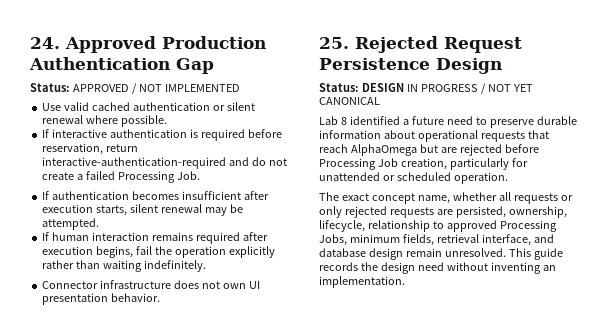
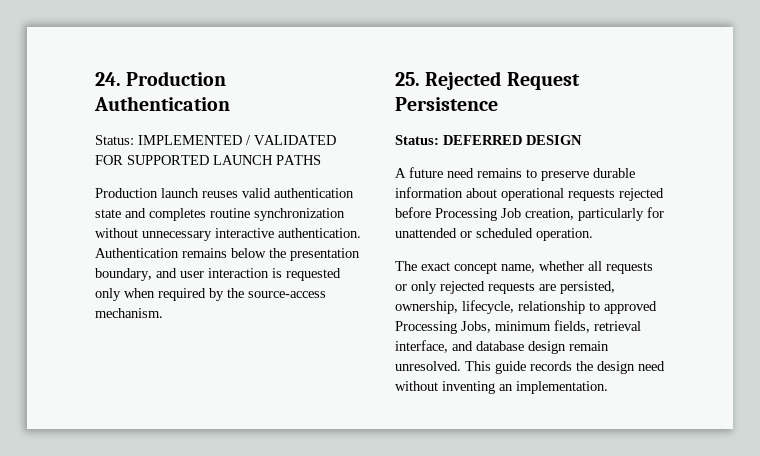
- 24. Approved Production Authentication Gap
- Status: APPROVED / NOT IMPLEMENTED
- Use valid cached authentication or silent renewal where possible.
- If interactive authentication is required before reservation, return interactive-authentication-required and do not create a failed Processing Job.
- If authentication becomes insufficient after execution starts, silent renewal may be attempted.
- If human interaction remains required after execution begins, fail the operation explicitly rather than waiting indefinitely.
- Connector infrastructure does not own UI presentation behavior.
+ 24. Production Authentication
+ Status: IMPLEMENTED / VALIDATED FOR SUPPORTED LAUNCH PATHS
+ Production launch reuses valid authentication state and completes routine synchronization without unnecessary interactive authentication. Authentication remains below the presentation boundary, and user interaction is requested only when required by the source-access mechanism.
- 25. Rejected Request Persistence Design
- Status: DESIGN IN PROGRESS / NOT YET CANONICAL
- Lab 8 identified a future need to preserve durable information about operational requests that reach AlphaOmega but are rejected before Processing Job creation, particularly for unattended or scheduled operation.
+ 25. Rejected Request Persistence
+ Status: DEFERRED DESIGN
+ A future need remains to preserve durable information about operational requests rejected before Processing Job creation, particularly for unattended or scheduled operation.

